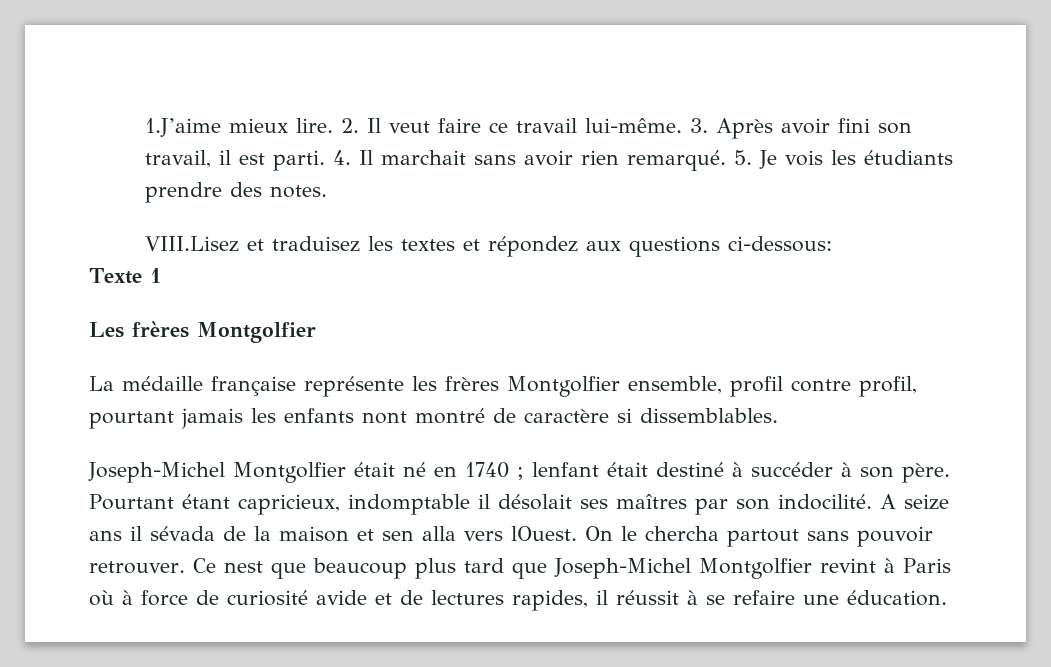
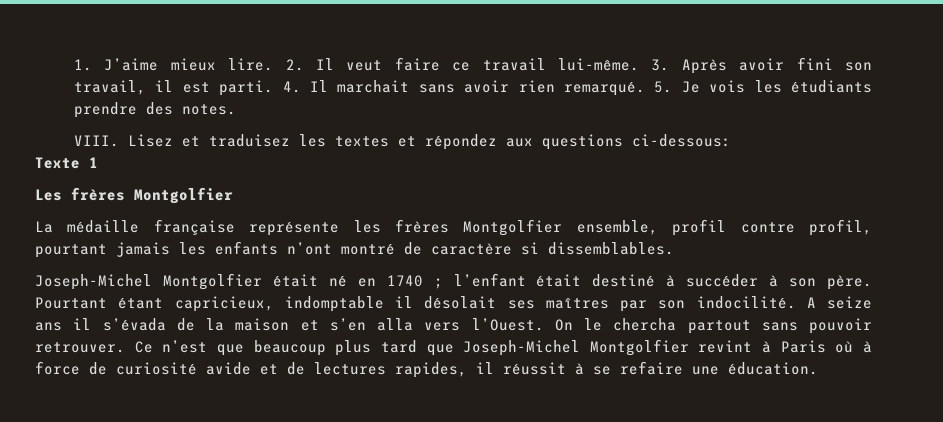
- 1.J’aime mieux lire.
+ 1. J’aime mieux lire.
- VIII.Lisez et traduisez les textes et répondez aux questions ci-dessous:
+ VIII. Lisez et traduisez les textes et répondez aux questions ci-dessous:
- La médaille française représente les frères Montgolfier ensemble, profil contre profil, pourtant jamais les enfants nont montré de caractère si dissemblables.
+ La médaille française représente les frères Montgolfier ensemble, profil contre profil, pourtant jamais les enfants n’ont montré de caractère si dissemblables.
- Joseph-Michel Montgolfier était né en 1740 ; lenfant était destiné à succéder à son père.
+ Joseph-Michel Montgolfier était né en 1740 ; l’enfant était destiné à succéder à son père.
- A seize ans il sévada de la maison et sen alla vers lOuest.
+ A seize ans il s’évada de la maison et s’en alla vers l’Ouest.
- Ce nest que beaucoup plus tard que Joseph-Michel Montgolfier revint à Paris où à force de curiosité avide et de lectures rapides, il réussit à se refaire une éducation.
+ Ce n’est que beaucoup plus tard que Joseph-Michel Montgolfier revint à Paris où à force de curiosité avide et de lectures rapides, il réussit à se refaire une éducation.

